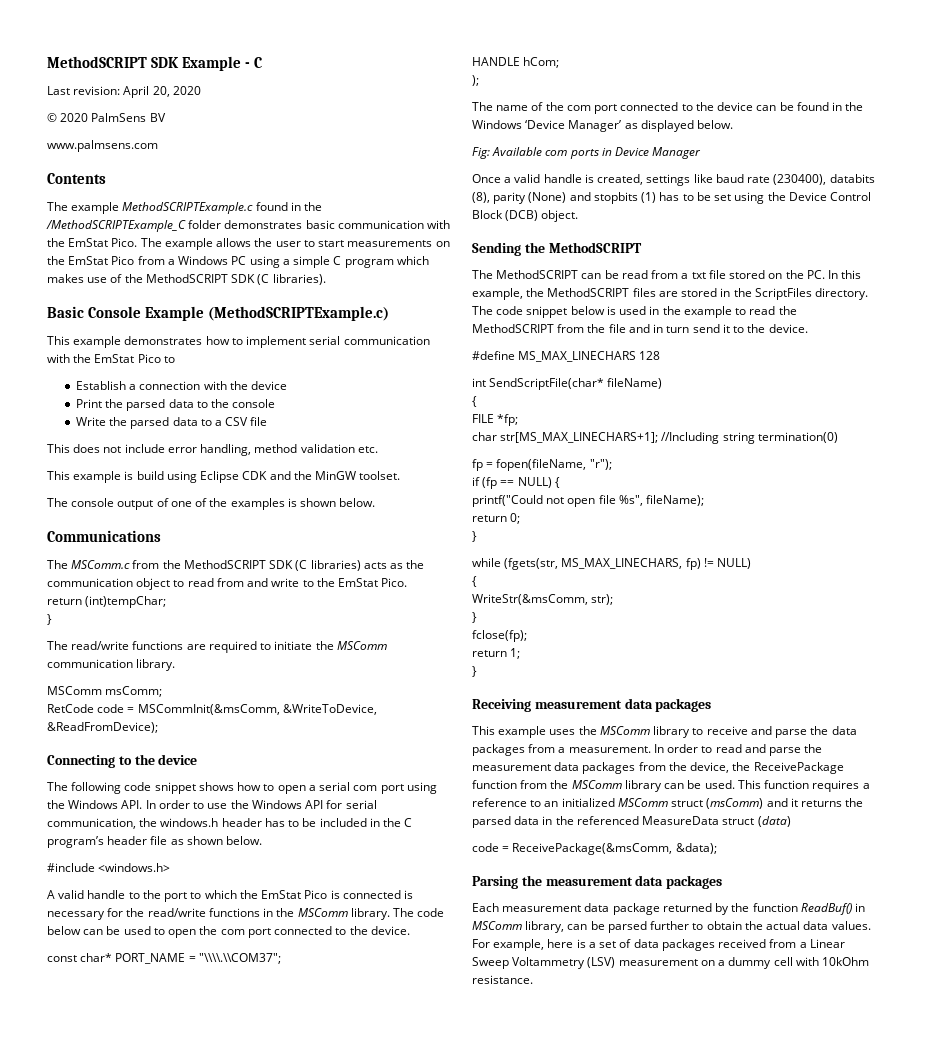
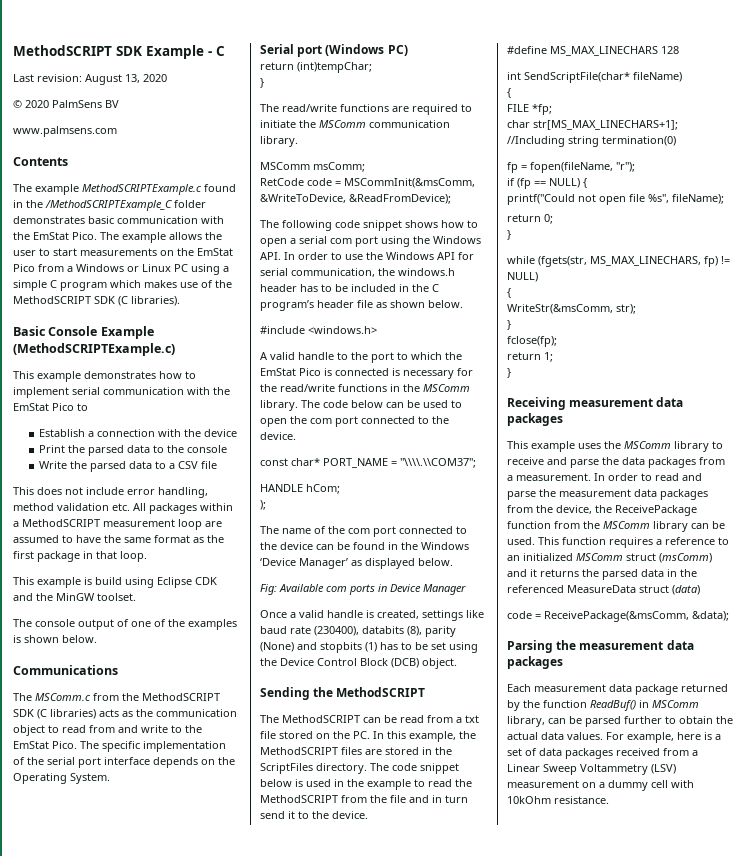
- Last revision: April 20, 2020
+ Last revision: August 13, 2020
- The example allows the user to start measurements on the EmStat Pico from a Windows PC using a simple C program which makes use of the MethodSCRIPT SDK (C libraries).
+ The example allows the user to start measurements on the EmStat Pico from a Windows or Linux PC using a simple C program which makes use of the MethodSCRIPT SDK (C libraries).
- This does not include error handling, method validation etc.
+ This does not include error handling, method validation etc. All packages within a MethodSCRIPT measurement loop are assumed to have the same format as the first package in that loop.
+ The specific implementation of the serial port interface depends on the Operating System.
+ Serial port (Windows PC)
- Connecting to the device

